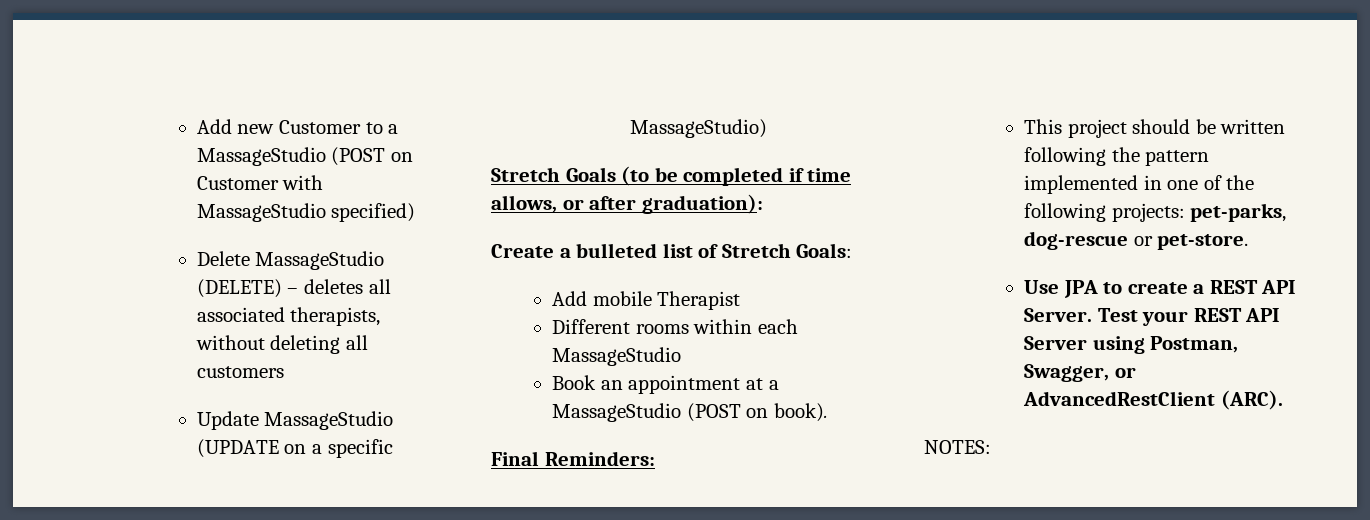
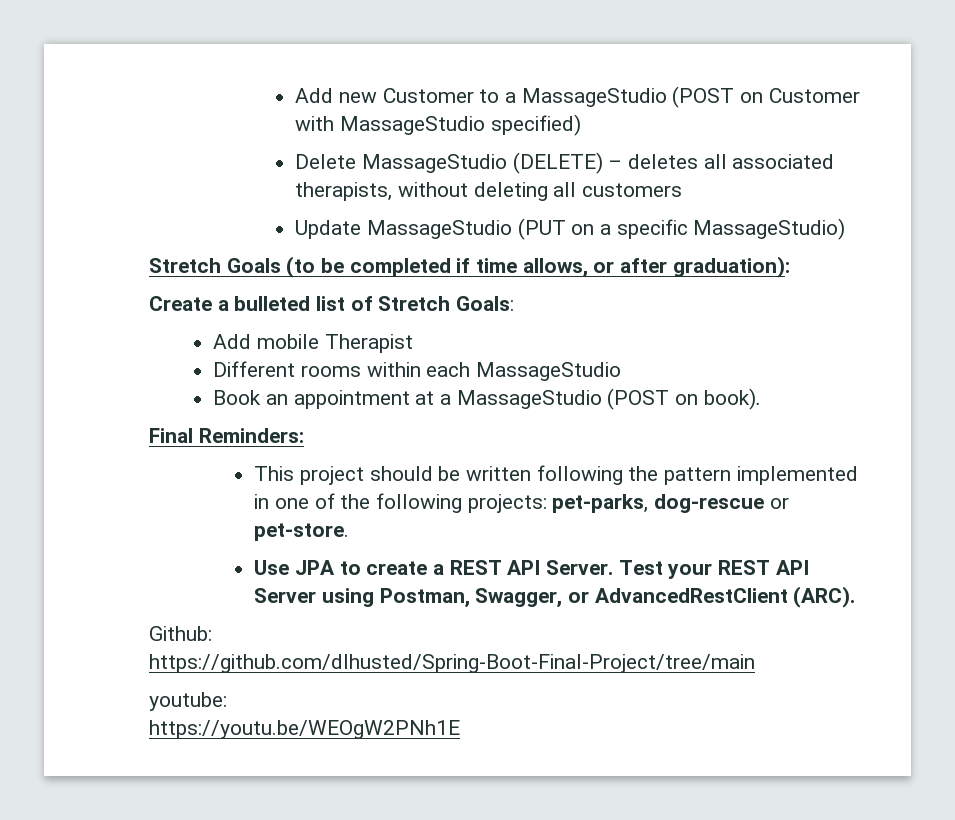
- Update MassageStudio (UPDATE on a specific MassageStudio)
+ Update MassageStudio (PUT on a specific MassageStudio)
- NOTES:
+ Github:
+ https://github.com/dlhusted/Spring-Boot-Final-Project/tree/main
+ youtube:
+ https://youtu.be/WEOgW2PNh1E

